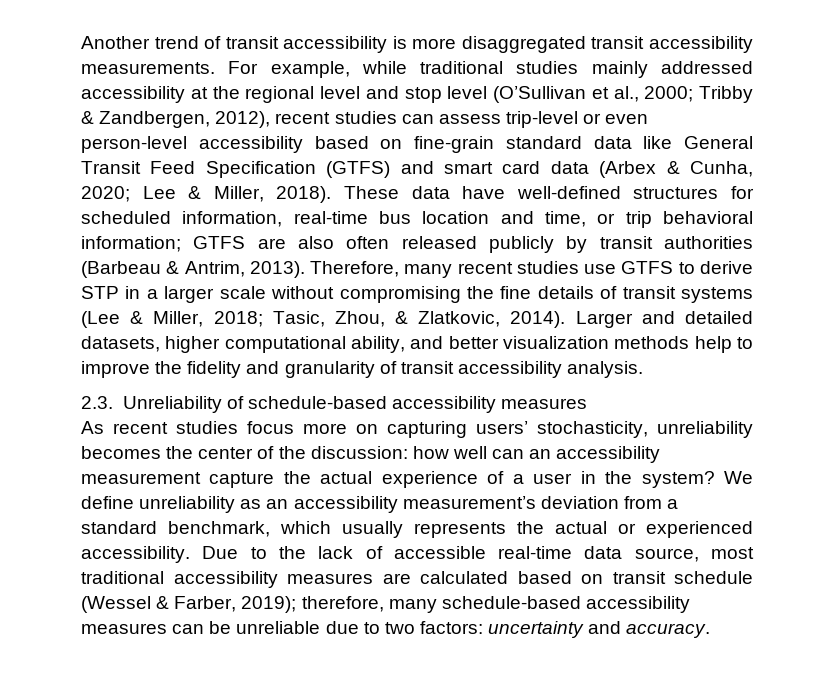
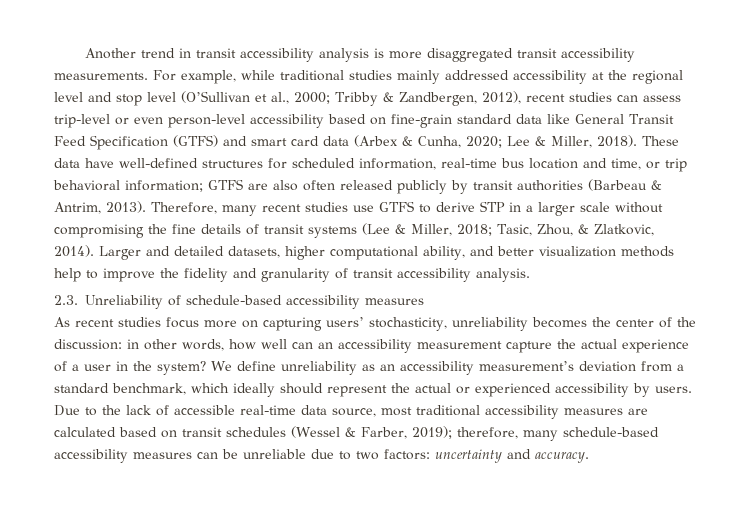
- Another trend of transit accessibility is more disaggregated transit accessibility measurements.
+ Another trend in transit accessibility analysis is more disaggregated transit accessibility measurements.
- As recent studies focus more on capturing users’ stochasticity, unreliability becomes the center of the discussion: how well can an accessibility measurement capture the actual experience of a user in the system?
+ As recent studies focus more on capturing users’ stochasticity, unreliability becomes the center of the discussion: in other words, how well can an accessibility measurement capture the actual experience of a user in the system?
- We define unreliability as an accessibility measurement’s deviation from a standard benchmark, which usually represents the actual or experienced accessibility.
+ We define unreliability as an accessibility measurement’s deviation from a standard benchmark, which ideally should represent the actual or experienced accessibility by users.
- Due to the lack of accessible real-time data source, most traditional accessibility measures are calculated based on transit schedule (Wessel & Farber, 2019); therefore, many schedule-based accessibility measures can be unreliable due to two factors: uncertainty and accuracy.
+ Due to the lack of accessible real-time data source, most traditional accessibility measures are calculated based on transit schedules (Wessel & Farber, 2019); therefore, many schedule-based accessibility measures can be unreliable due to two factors: uncertainty and accuracy.

